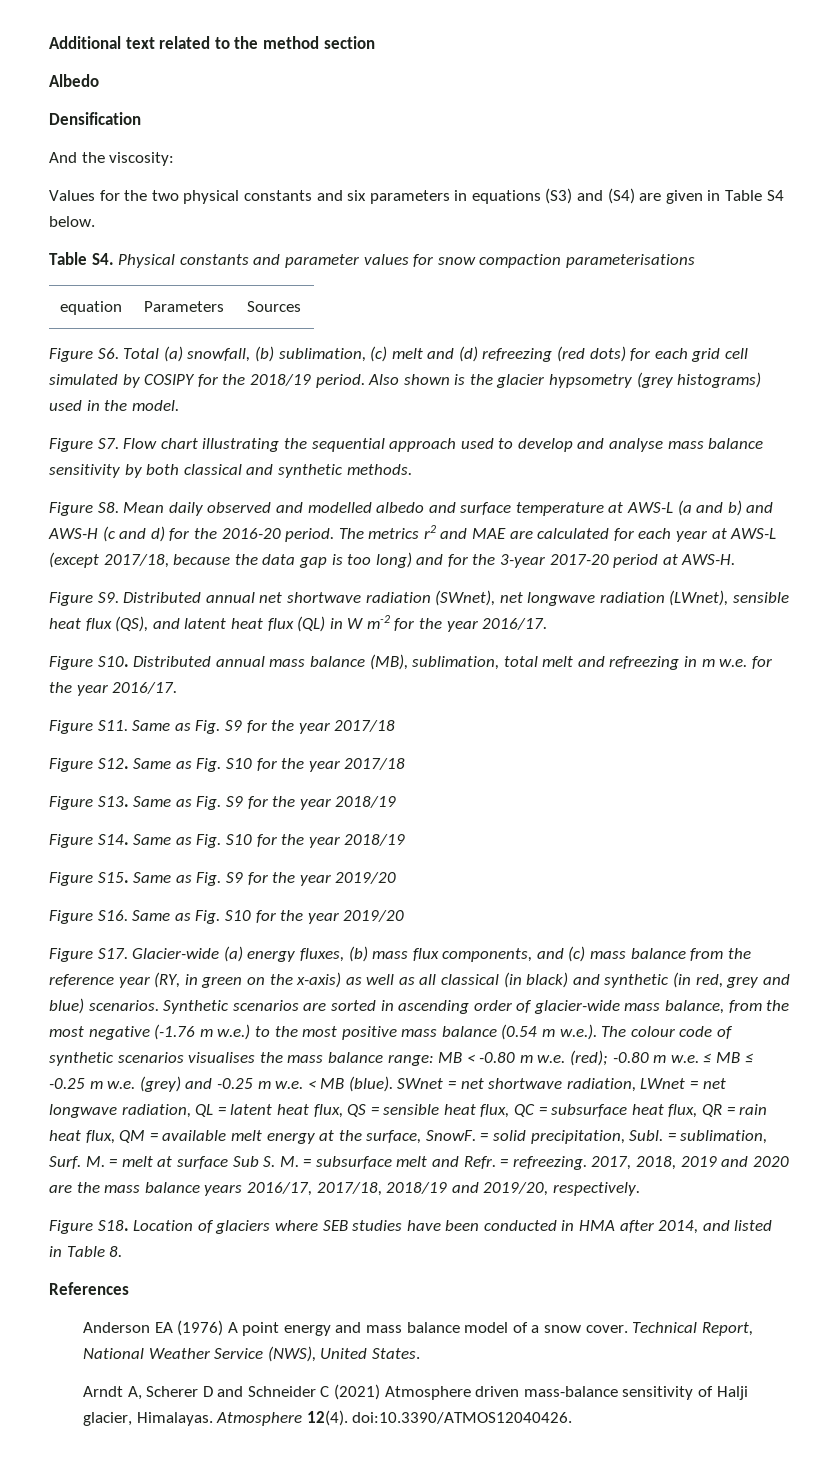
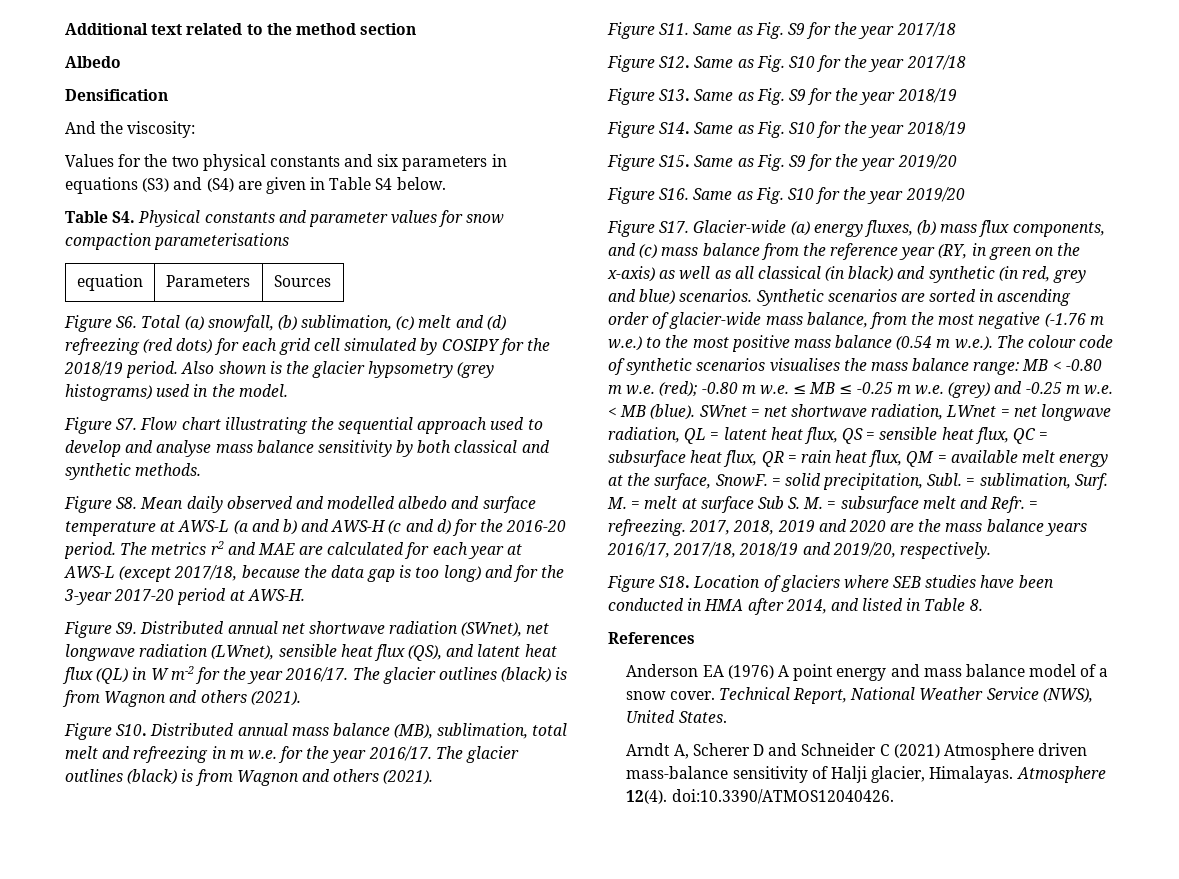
- Figure S9. Distributed annual net shortwave radiation (SWnet), net longwave radiation (LWnet), sensible heat flux (QS), and latent heat flux (QL) in W m-2 for the year 2016/17.
+ Figure S9. Distributed annual net shortwave radiation (SWnet), net longwave radiation (LWnet), sensible heat flux (QS), and latent heat flux (QL) in W m-2 for the year 2016/17. The glacier outlines (black) is from Wagnon and others (2021).
- Figure S10. Distributed annual mass balance (MB), sublimation, total melt and refreezing in m w.e. for the year 2016/17.
+ Figure S10. Distributed annual mass balance (MB), sublimation, total melt and refreezing in m w.e. for the year 2016/17. The glacier outlines (black) is from Wagnon and others (2021).

